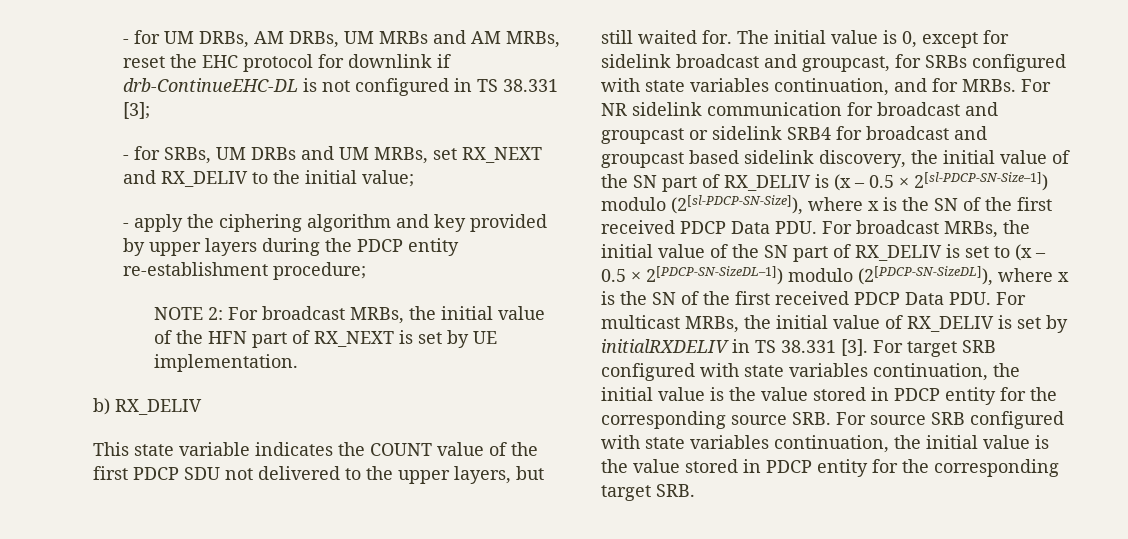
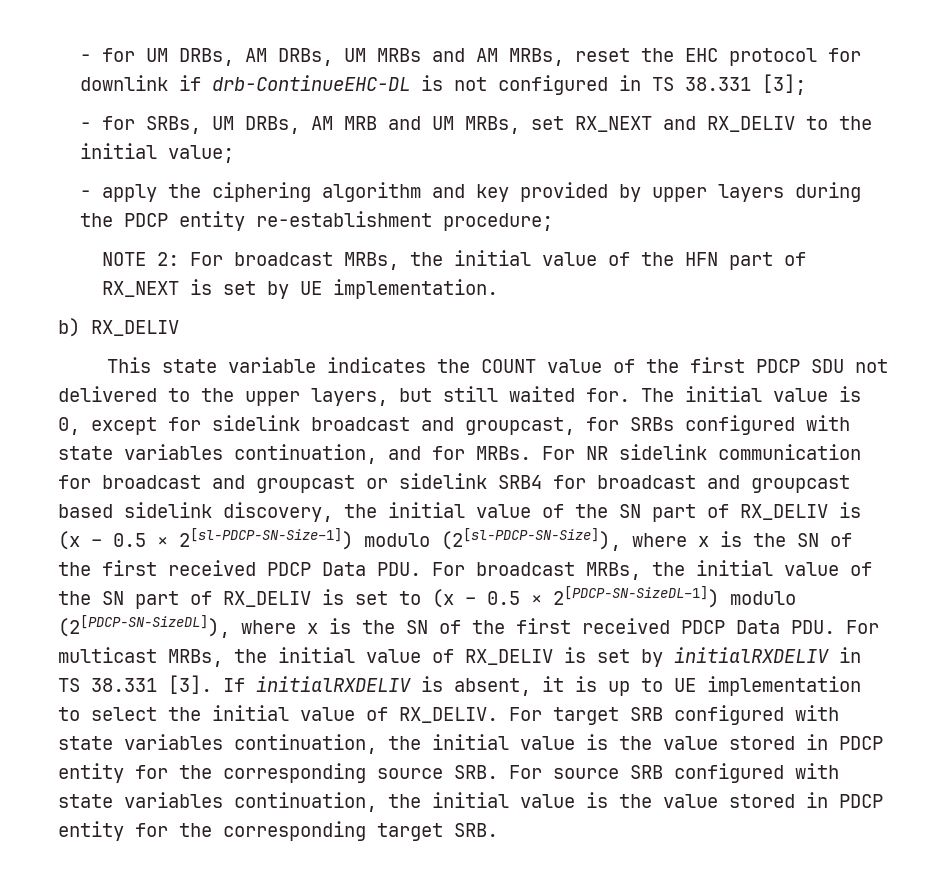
- - for SRBs, UM DRBs and UM MRBs, set RX_NEXT and RX_DELIV to the initial value;
+ - for SRBs, UM DRBs, AM MRB and UM MRBs, set RX_NEXT and RX_DELIV to the initial value;
+ If initialRXDELIV is absent, it is up to UE implementation to select the initial value of RX_DELIV.

